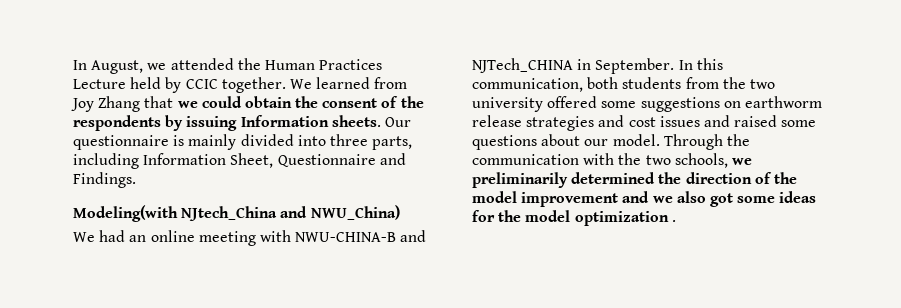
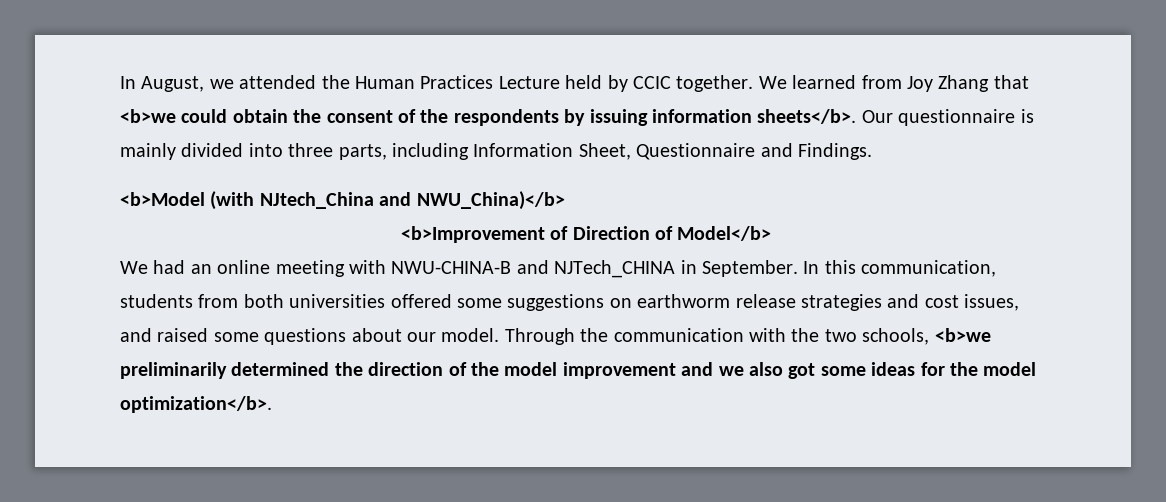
- We learned from Joy Zhang that we could obtain the consent of the respondents by issuing Information sheets.
+ We learned from Joy Zhang that <b>we could obtain the consent of the respondents by issuing information sheets</b>.
- Modeling(with NJtech_China and NWU_China)
+ <b>Model (with NJtech_China and NWU_China)</b>
+ <b>Improvement of Direction of Model</b>
- In this communication, both students from the two university offered some suggestions on earthworm release strategies and cost issues and raised some questions about our model.
+ In this communication, students from both universities offered some suggestions on earthworm release strategies and cost issues, and raised some questions about our model.
- Through the communication with the two schools, we preliminarily determined the direction of the model improvement and we also got some ideas for the model optimization .
+ Through the communication with the two schools, <b>we preliminarily determined the direction of the model improvement and we also got some ideas for the model optimization</b>.

